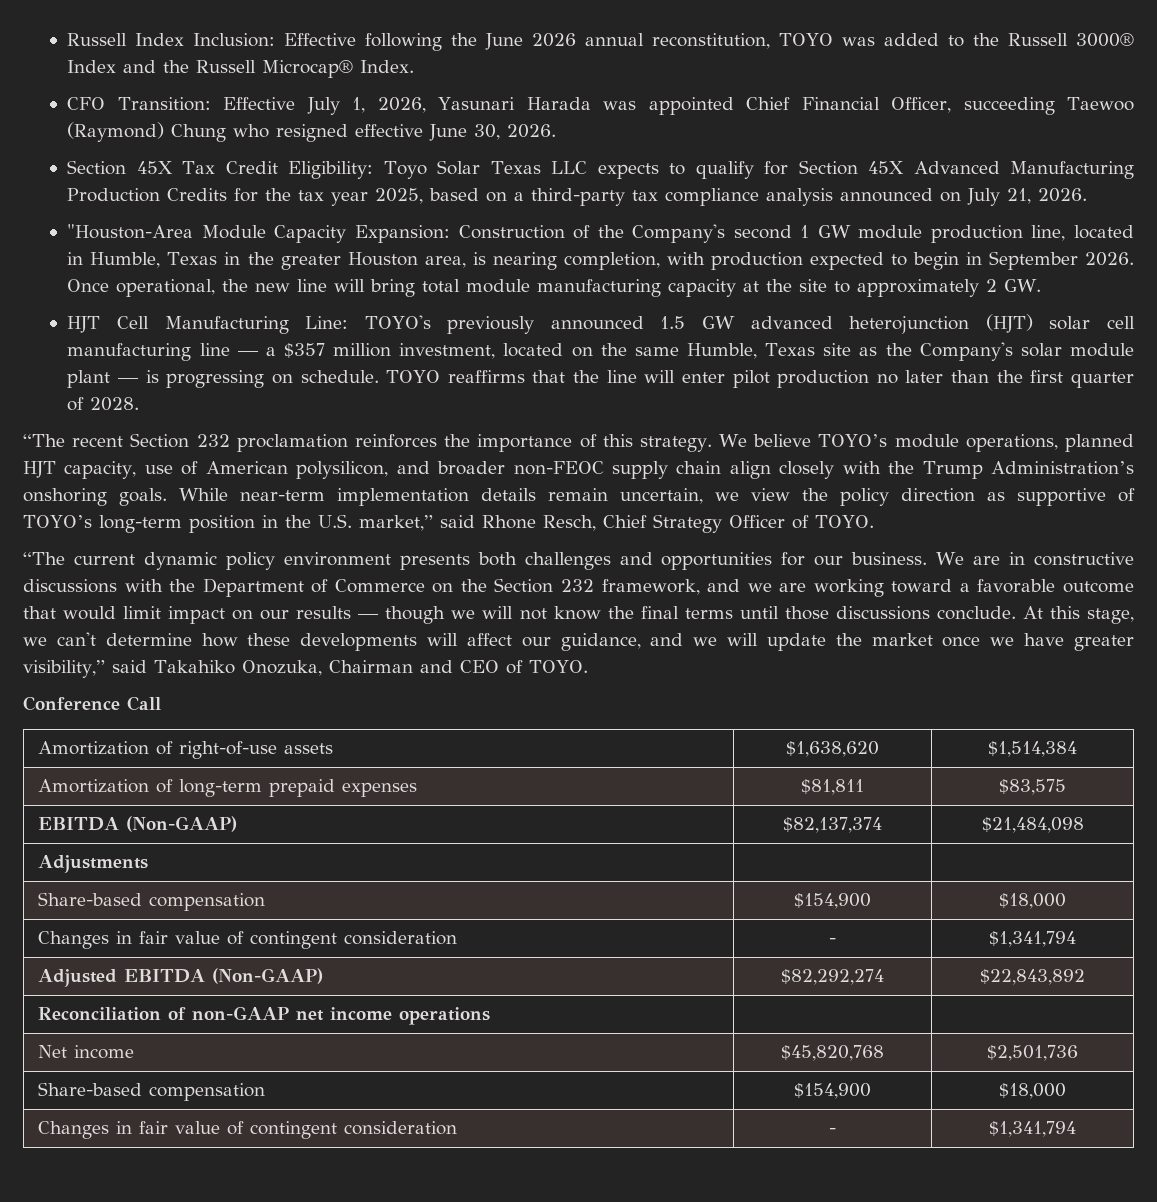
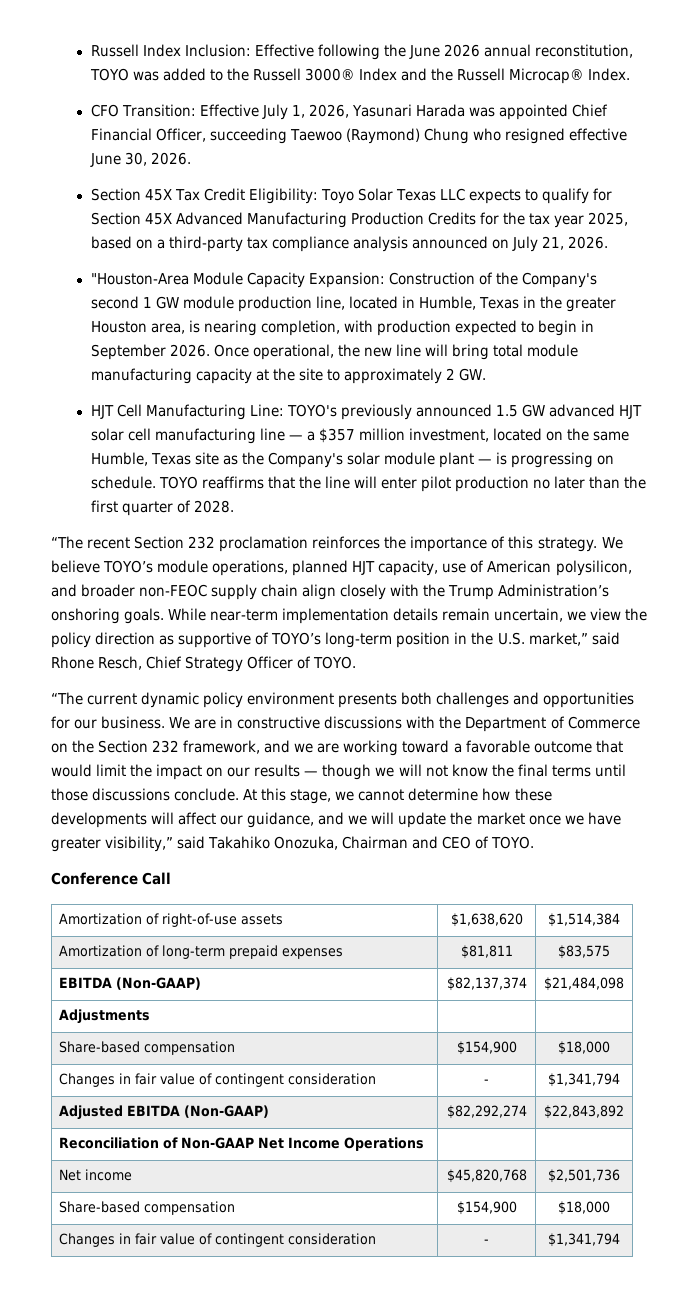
- HJT Cell Manufacturing Line: TOYO's previously announced 1.5 GW advanced heterojunction (HJT) solar cell manufacturing line — a $357 million investment, located on the same Humble, Texas site as the Company's solar module plant — is progressing on schedule.
+ HJT Cell Manufacturing Line: TOYO's previously announced 1.5 GW advanced HJT solar cell manufacturing line — a $357 million investment, located on the same Humble, Texas site as the Company's solar module plant — is progressing on schedule.
- We are in constructive discussions with the Department of Commerce on the Section 232 framework, and we are working toward a favorable outcome that would limit impact on our results — though we will not know the final terms until those discussions conclude.
+ We are in constructive discussions with the Department of Commerce on the Section 232 framework, and we are working toward a favorable outcome that would limit the impact on our results — though we will not know the final terms until those discussions conclude.
- At this stage, we can't determine how these developments will affect our guidance, and we will update the market once we have greater visibility,” said Takahiko Onozuka, Chairman and CEO of TOYO.
+ At this stage, we cannot determine how these developments will affect our guidance, and we will update the market once we have greater visibility,” said Takahiko Onozuka, Chairman and CEO of TOYO.
- Reconciliation of non-GAAP net income operations | |
+ Reconciliation of Non-GAAP Net Income Operations | |

